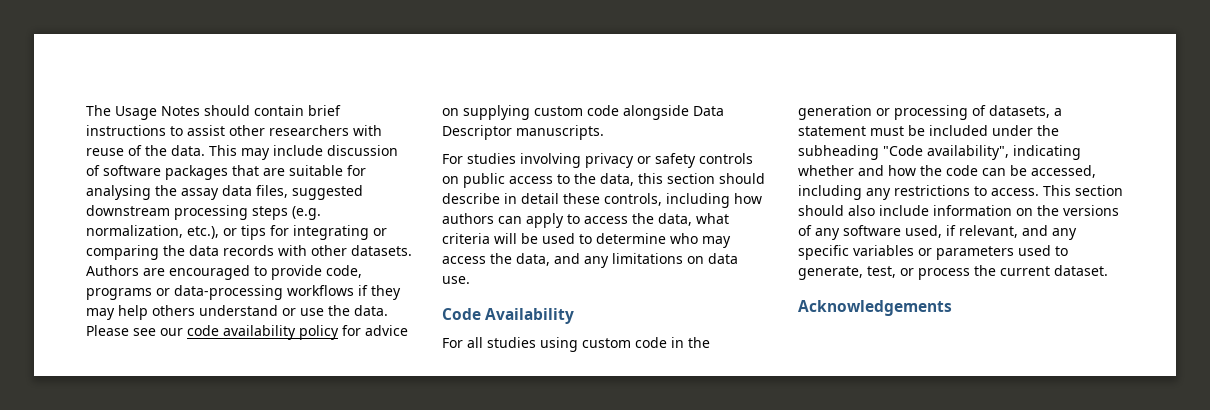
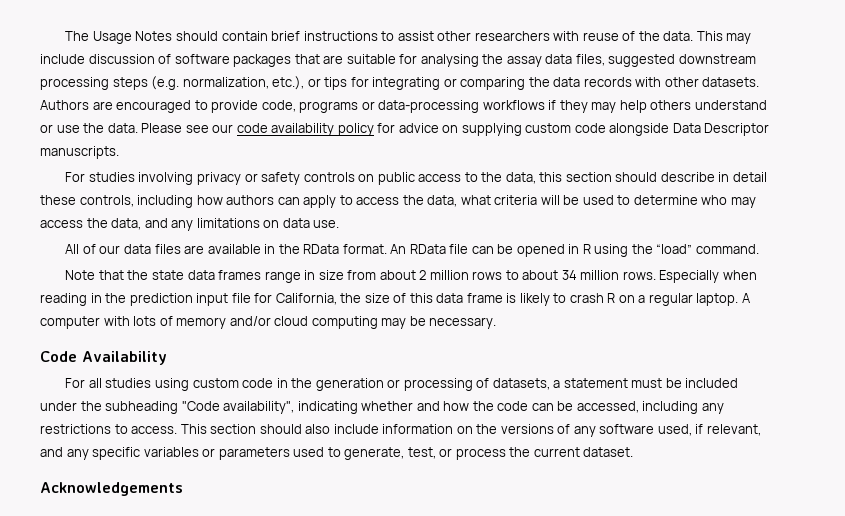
+ All of our data files are available in the RData format. An RData file can be opened in R using the “load” command.
+ Note that the state data frames range in size from about 2 million rows to about 34 million rows. Especially when reading in the prediction input file for California, the size of this data frame is likely to crash R on a regular laptop. A computer with lots of memory and/or cloud computing may be necessary.

